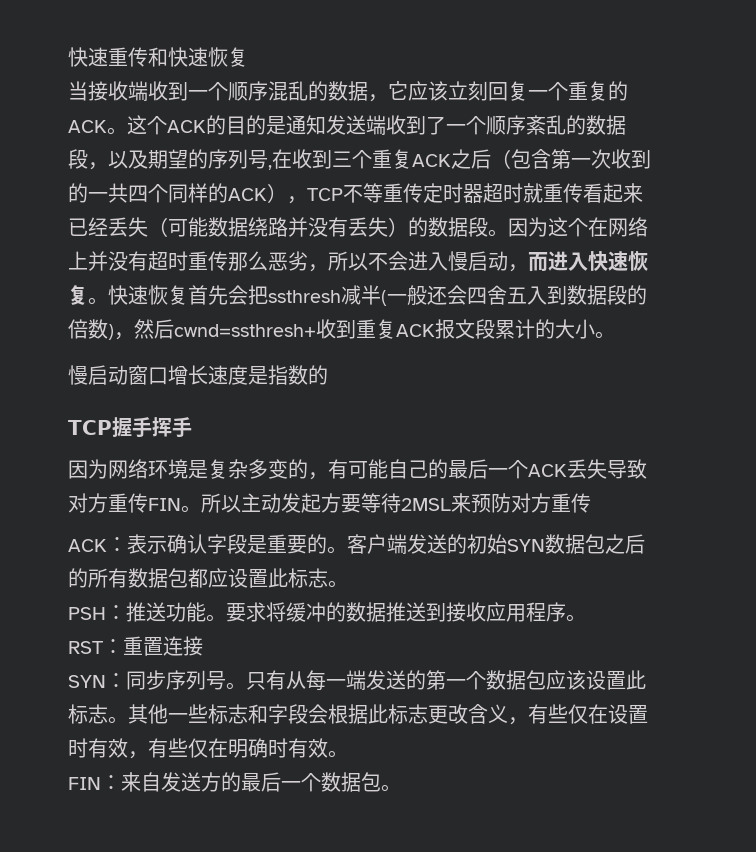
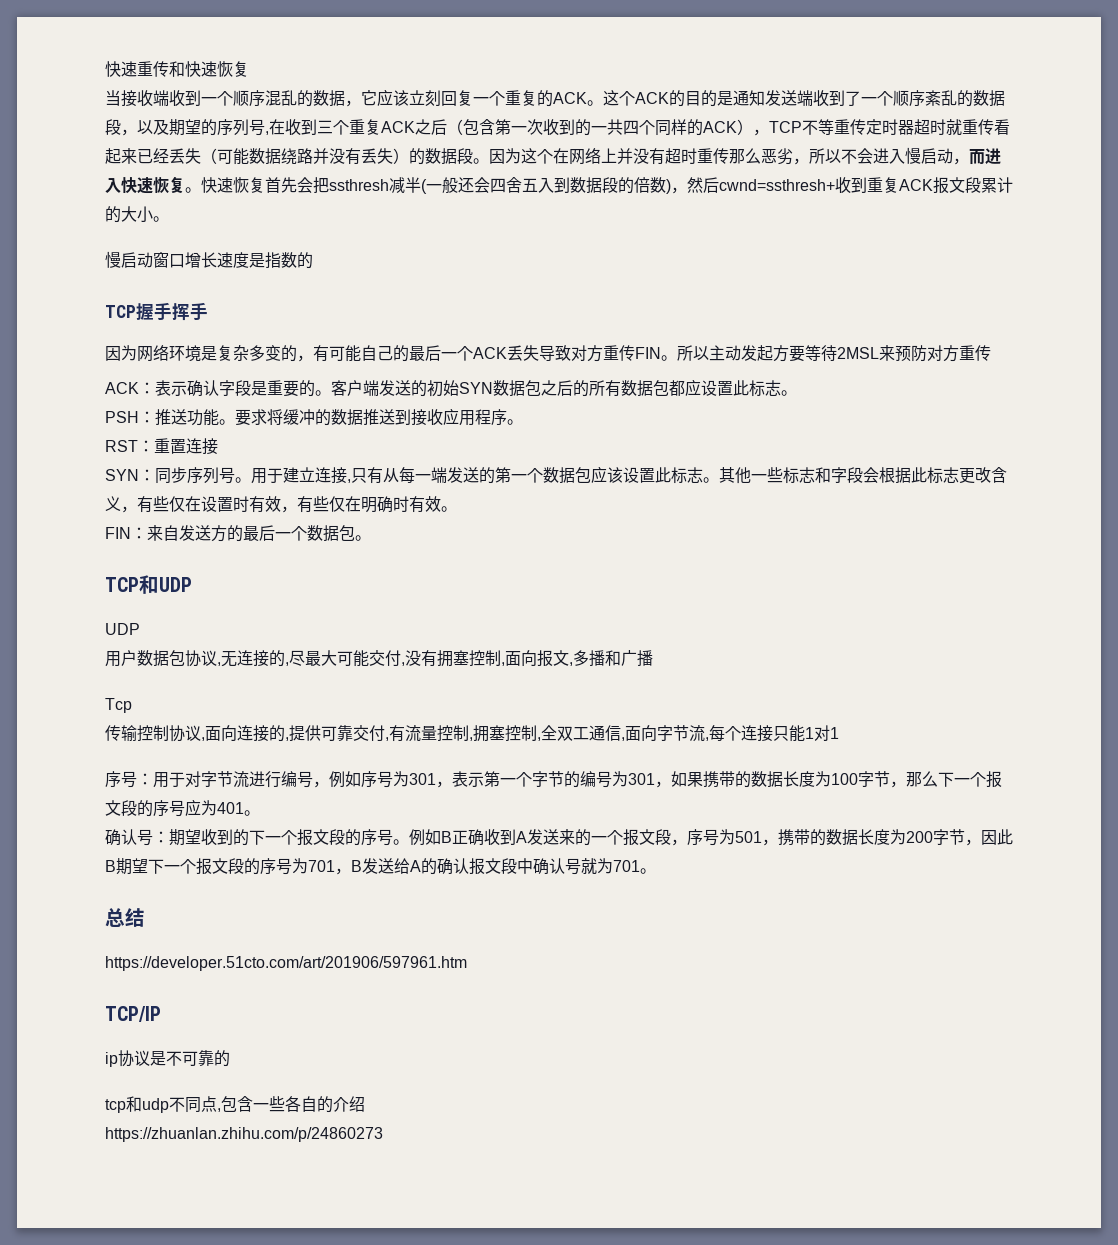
- 只有从每一端发送的第一个数据包应该设置此标志。
+ 用于建立连接,只有从每一端发送的第一个数据包应该设置此标志。
+ TCP和UDP
+ UDP
+ 用户数据包协议,无连接的,尽最大可能交付,没有拥塞控制,面向报文,多播和广播
+ Tcp
+ 传输控制协议,面向连接的,提供可靠交付,有流量控制,拥塞控制,全双工通信,面向字节流,每个连接只能1对1
+ 序号：用于对字节流进行编号，例如序号为301，表示第一个字节的编号为301，如果携带的数据长度为100字节，那么下一个报文段的序号应为401。
+ 确认号：期望收到的下一个报文段的序号。例如B正确收到A发送来的一个报文段，序号为501，携带的数据长度为200字节，因此B期望下一个报文段的序号为701，B发送给A的确认报文段中确认号就为701。
+ 总结
+ https://developer.51cto.com/art/201906/597961.htm
+ TCP/IP
+ ip协议是不可靠的
+ tcp和udp不同点,包含一些各自的介绍
+ https://zhuanlan.zhihu.com/p/24860273

